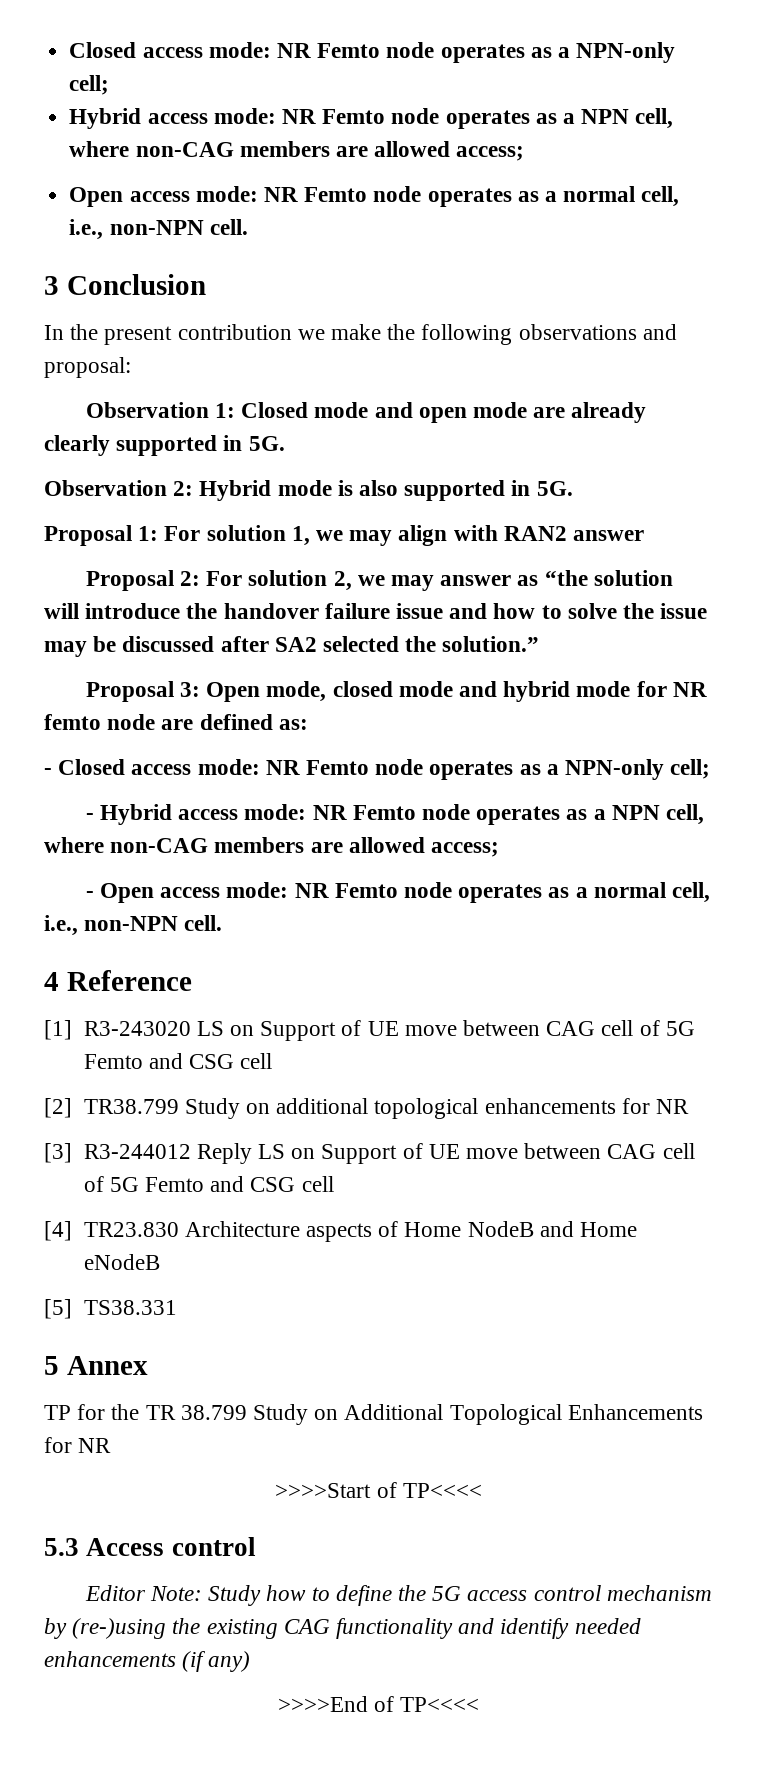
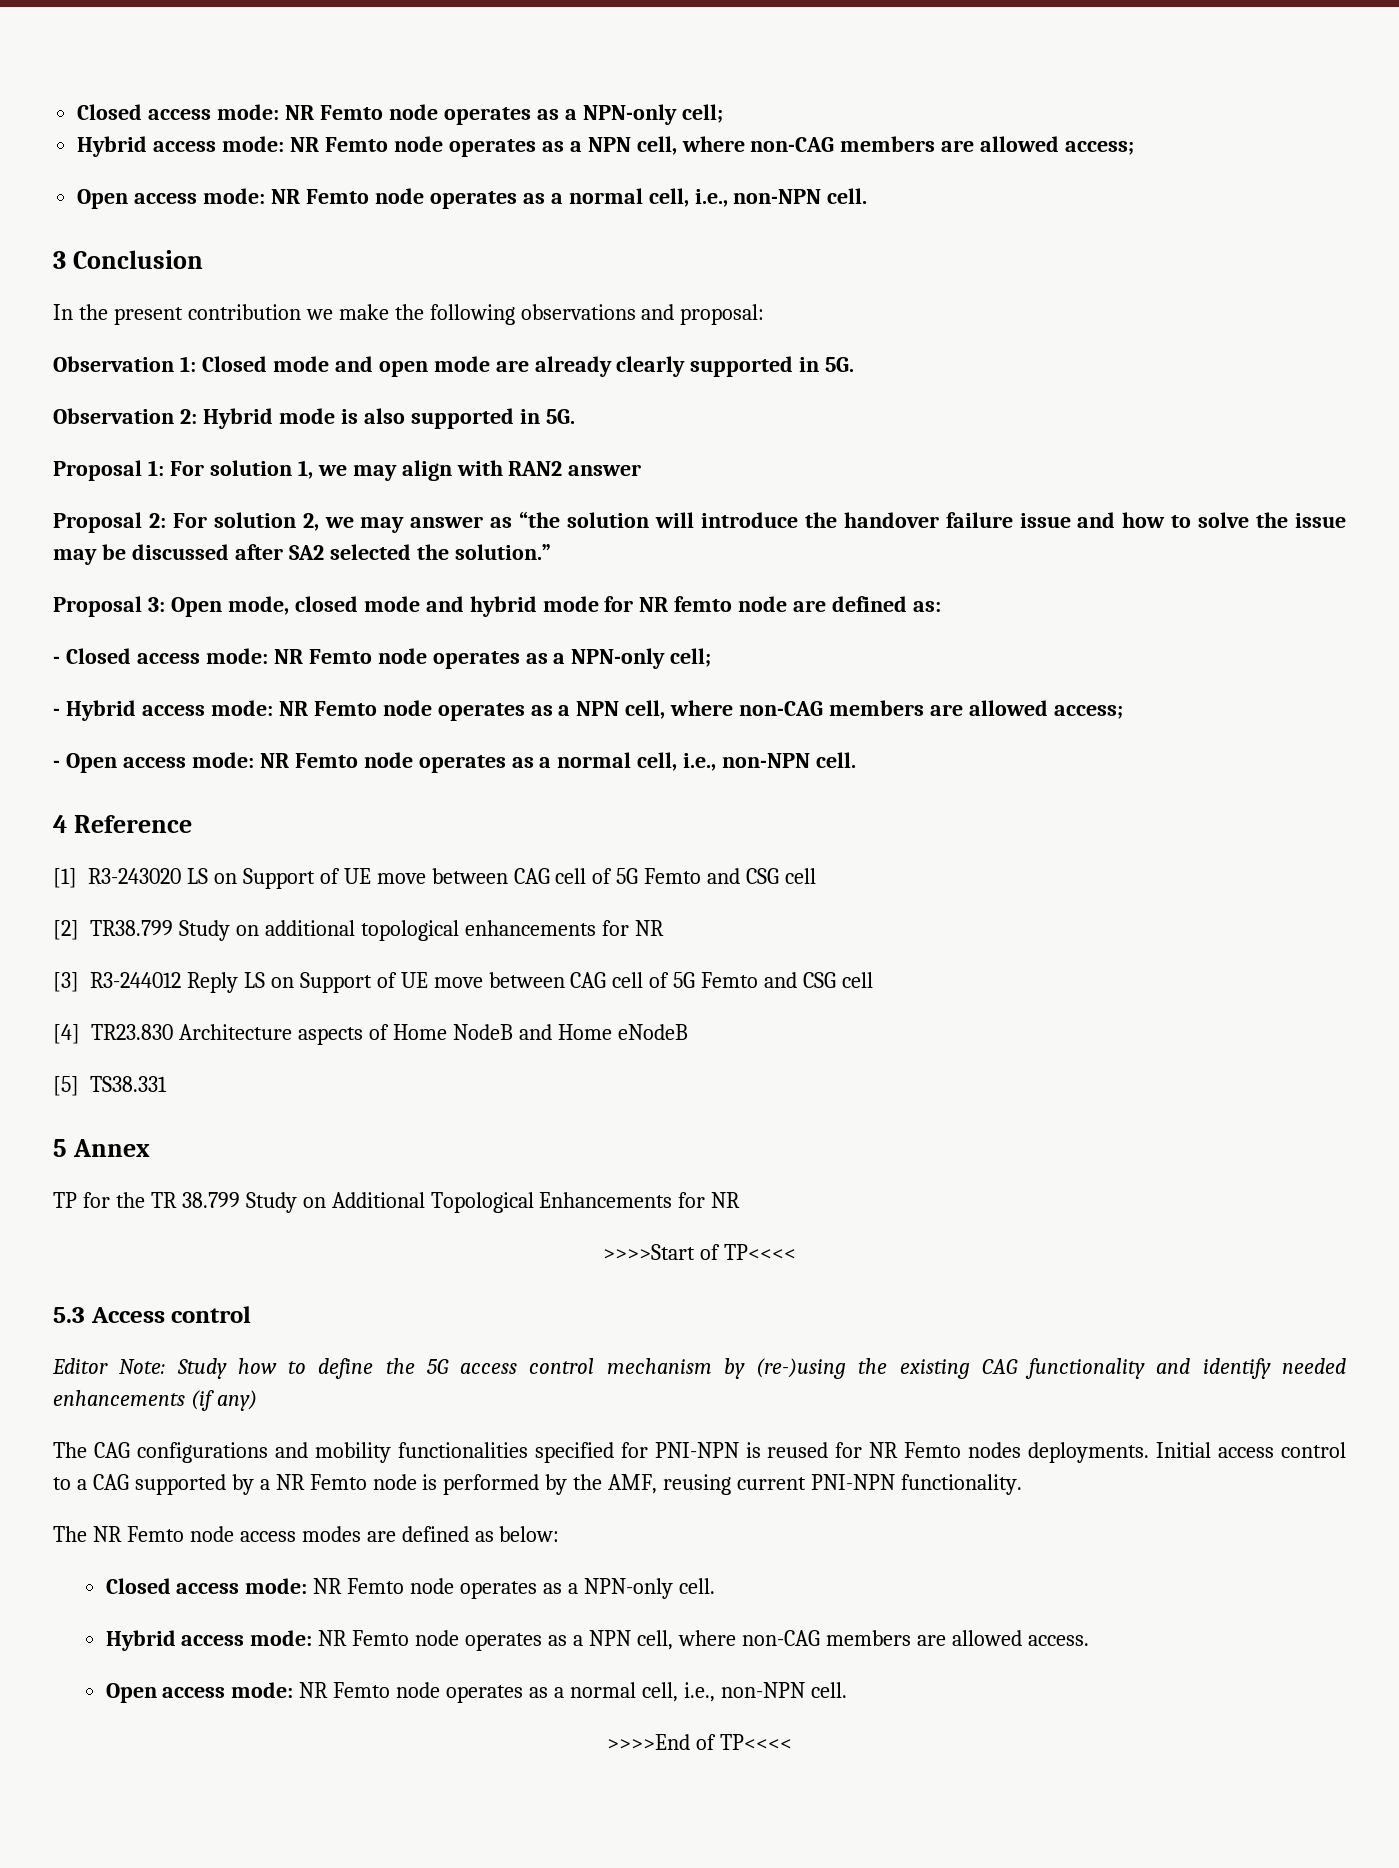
+ The CAG configurations and mobility functionalities specified for PNI-NPN is reused for NR Femto nodes deployments. Initial access control to a CAG supported by a NR Femto node is performed by the AMF, reusing current PNI-NPN functionality.
+ The NR Femto node access modes are defined as below:
+ Closed access mode: NR Femto node operates as a NPN-only cell.
+ Hybrid access mode: NR Femto node operates as a NPN cell, where non-CAG members are allowed access.
+ Open access mode: NR Femto node operates as a normal cell, i.e., non-NPN cell.

